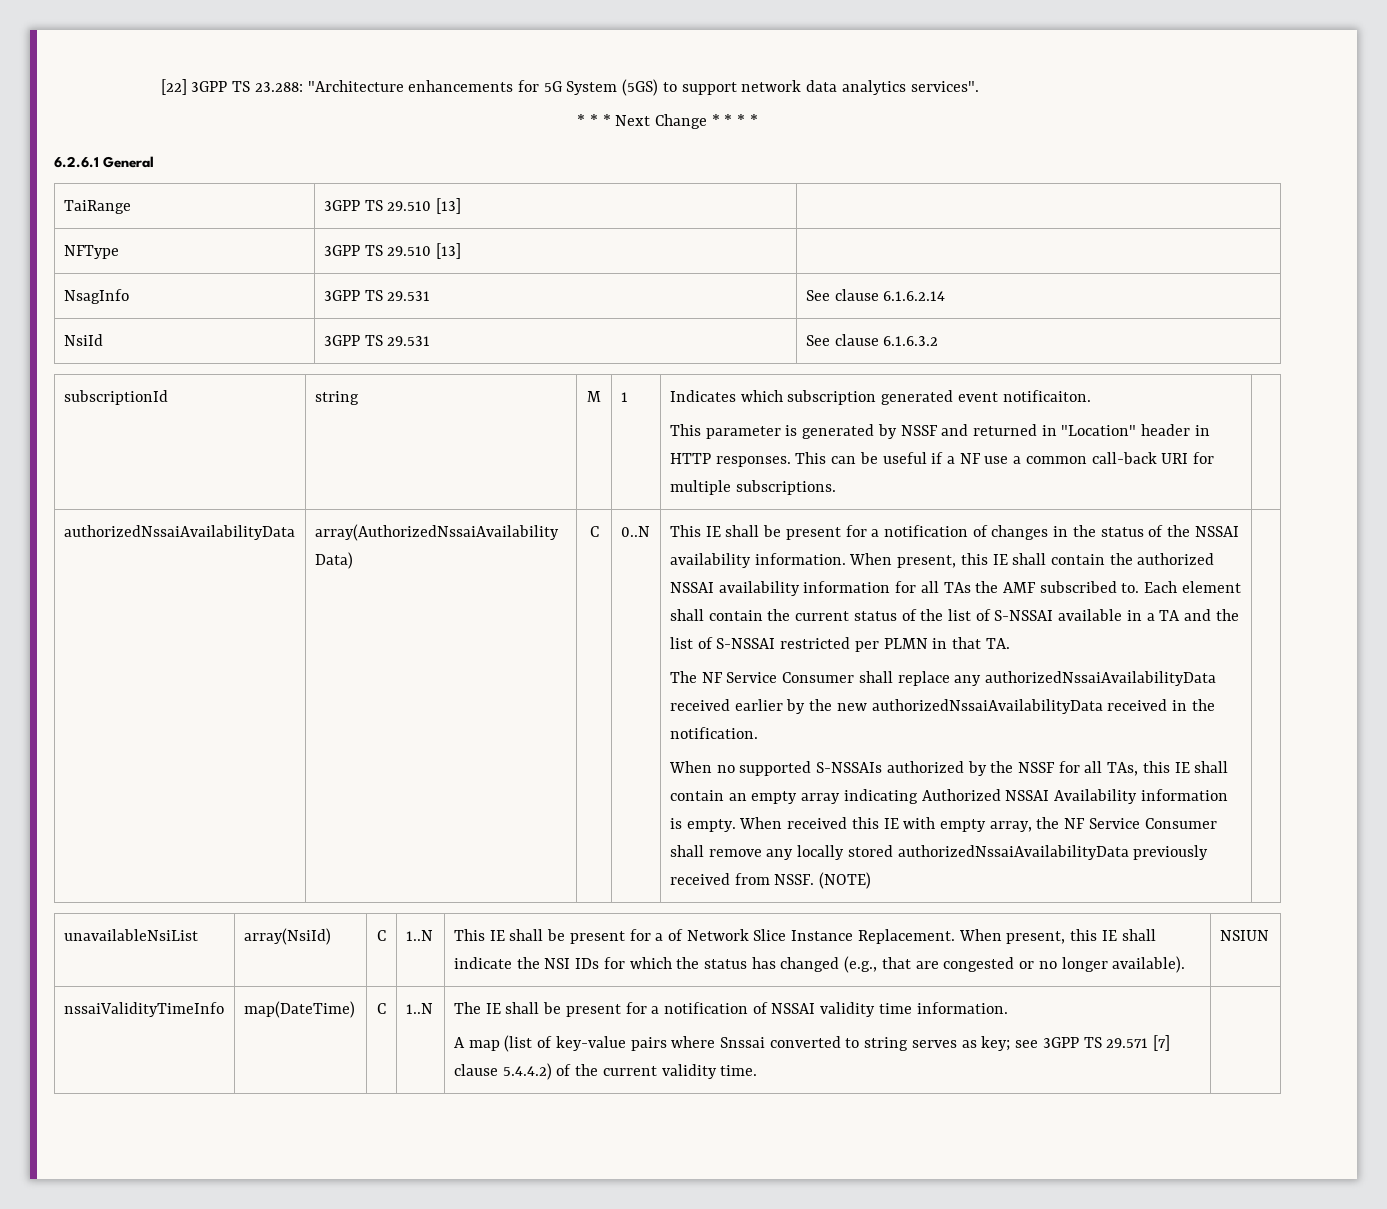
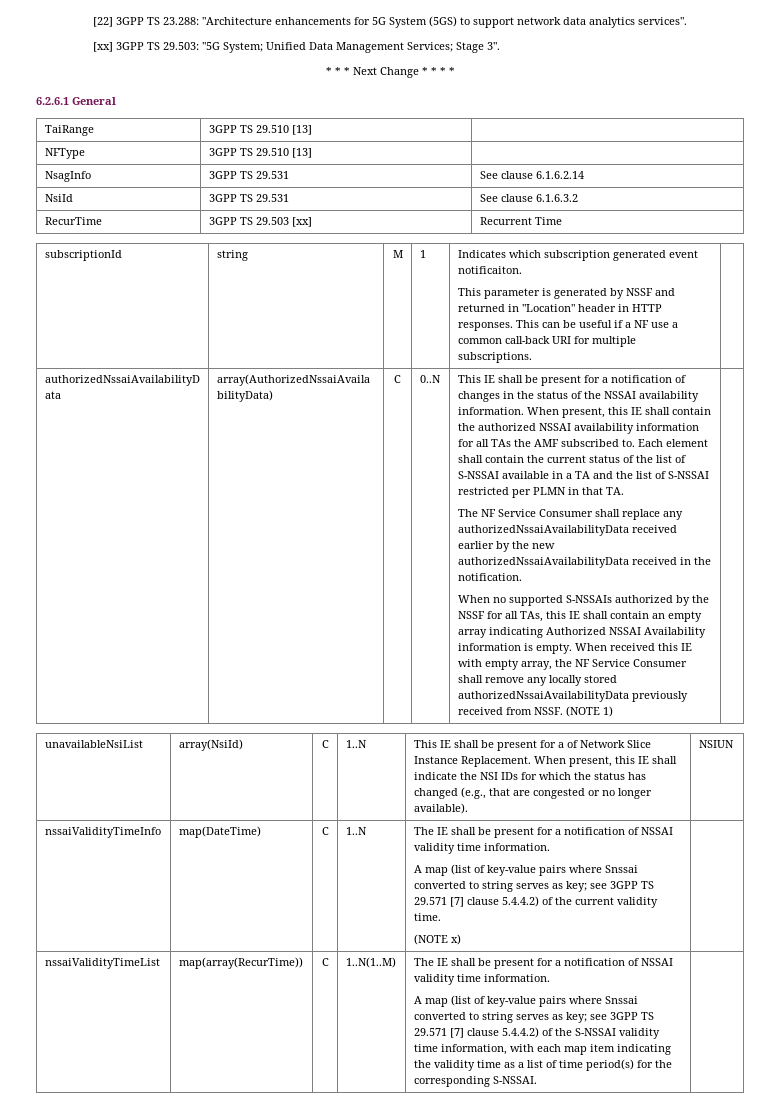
+ [xx] 3GPP TS 29.503: "5G System; Unified Data Management Services; Stage 3".
+ RecurTime | 3GPP TS 29.503 [xx] | Recurrent Time
- (NOTE)
+ (NOTE 1)
+ (NOTE x) |
+ nssaiValidityTimeList | map(array(RecurTime)) | C | 1..N(1..M) | The IE shall be present for a notification of NSSAI validity time information.
+ A map (list of key-value pairs where Snssai converted to string serves as key; see 3GPP TS 29.571 [7] clause 5.4.4.2) of the S-NSSAI validity time information, with each map item indicating the validity time as a list of time period(s) for the corresponding S-NSSAI.

